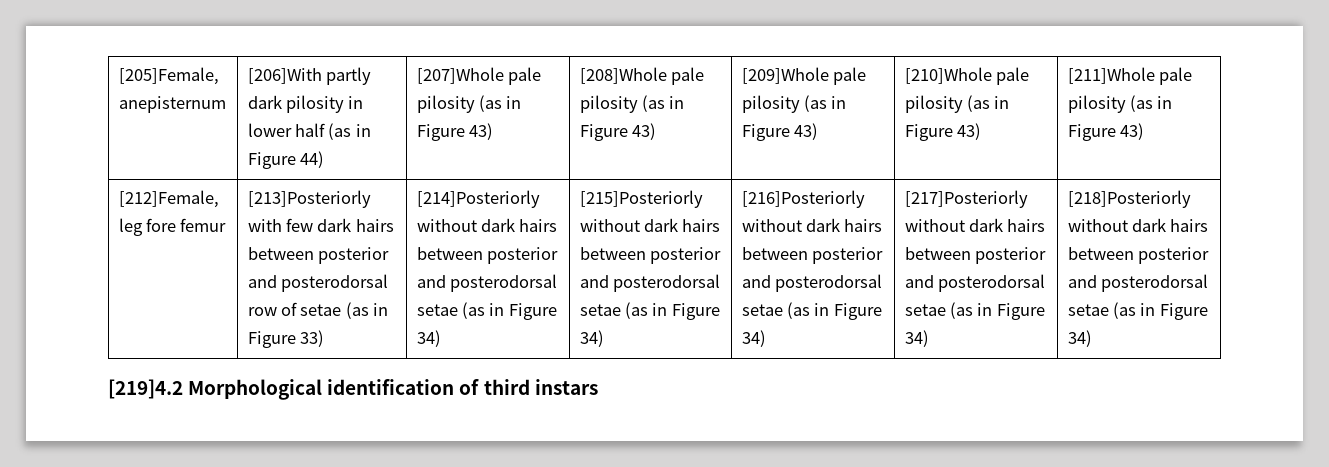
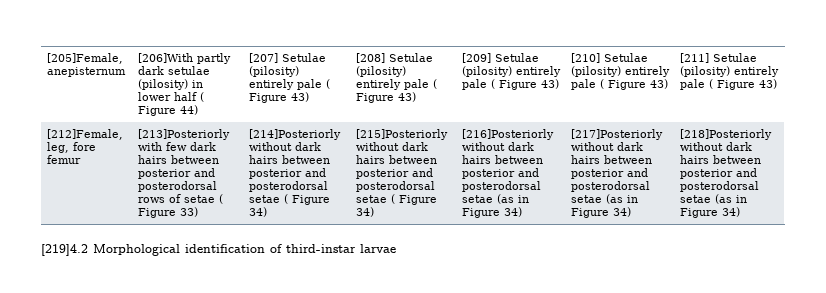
- [206]With partly dark pilosity in lower half (as in Figure 44)
+ [206]With partly dark setulae (pilosity) in lower half ( Figure 44)
- [207]Whole pale pilosity (as in Figure 43) | [208]Whole pale pilosity (as in Figure 43) | [209]Whole pale pilosity (as in Figure 43) | [210]Whole pale pilosity (as in Figure 43) | [211]Whole pale pilosity (as in Figure 43)
+ [207] Setulae (pilosity) entirely pale ( Figure 43) | [208] Setulae (pilosity) entirely pale ( Figure 43) | [209] Setulae (pilosity) entirely pale ( Figure 43) | [210] Setulae (pilosity) entirely pale ( Figure 43) | [211] Setulae (pilosity) entirely pale ( Figure 43)
- [212]Female, leg fore femur
+ [212]Female, leg, fore femur
- [213]Posteriorly with few dark hairs between posterior and posterodorsal row of setae (as in Figure 33)
+ [213]Posteriorly with few dark hairs between posterior and posterodorsal rows of setae ( Figure 33)
- [214]Posteriorly without dark hairs between posterior and posterodorsal setae (as in Figure 34)
+ [214]Posteriorly without dark hairs between posterior and posterodorsal setae ( Figure 34)
- [215]Posteriorly without dark hairs between posterior and posterodorsal setae (as in Figure 34)
+ [215]Posteriorly without dark hairs between posterior and posterodorsal setae ( Figure 34)
- [219]4.2 Morphological identification of third instars
+ [219]4.2 Morphological identification of third-instar larvae

